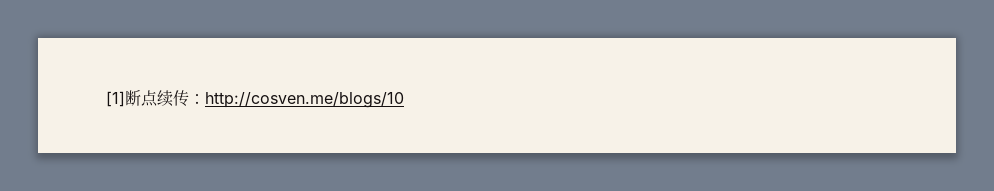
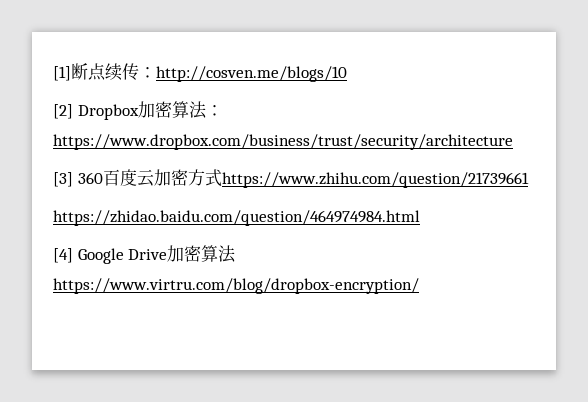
+ [2] Dropbox加密算法：https://www.dropbox.com/business/trust/security/architecture
+ [3] 360百度云加密方式https://www.zhihu.com/question/21739661
+ https://zhidao.baidu.com/question/464974984.html
+ [4] Google Drive加密算法https://www.virtru.com/blog/dropbox-encryption/

